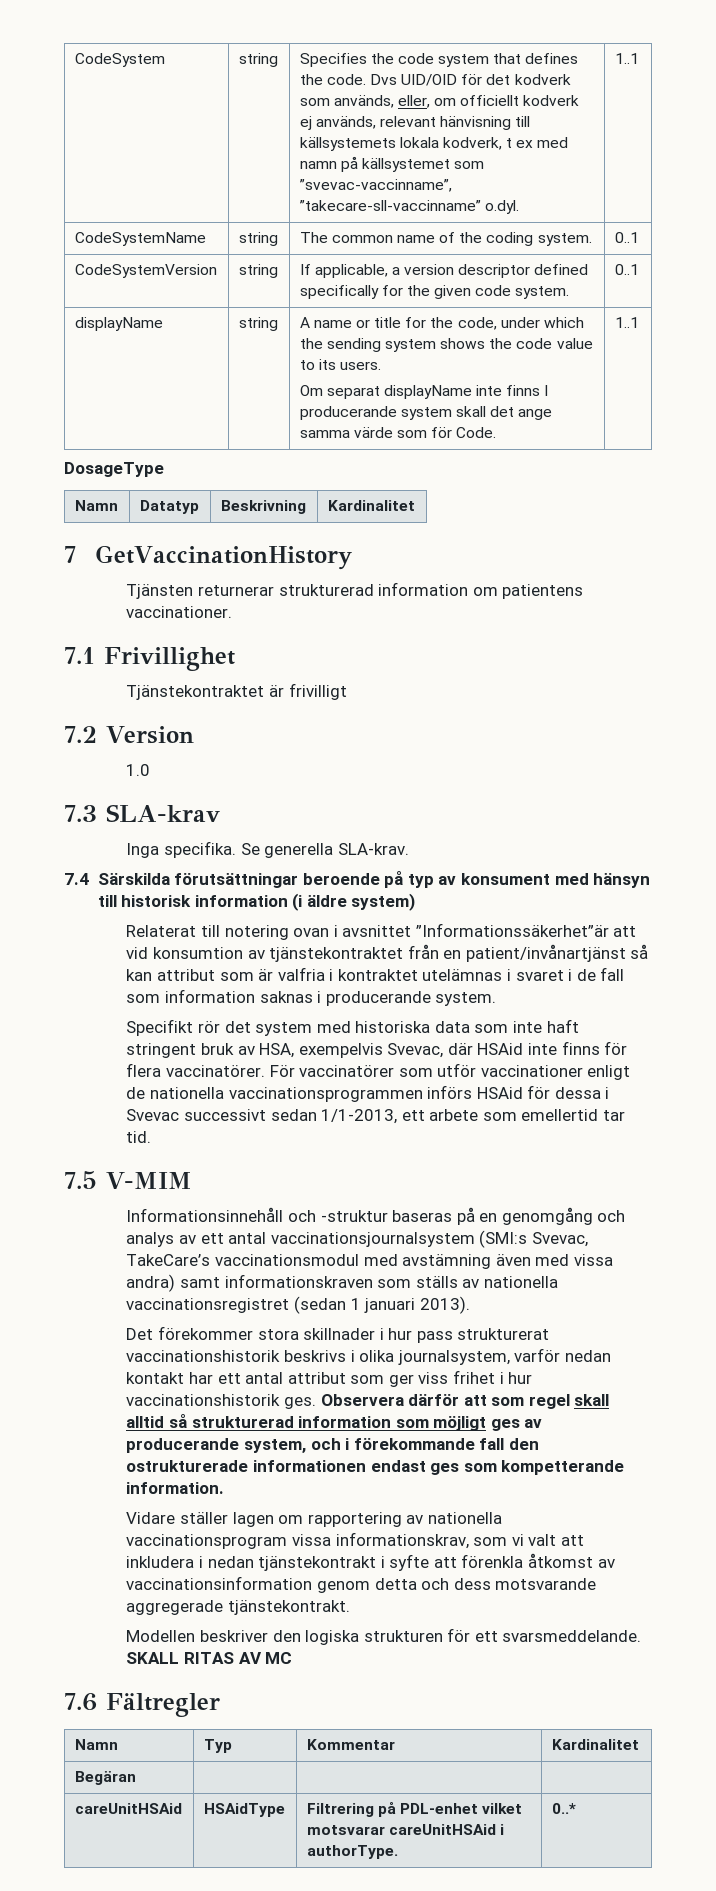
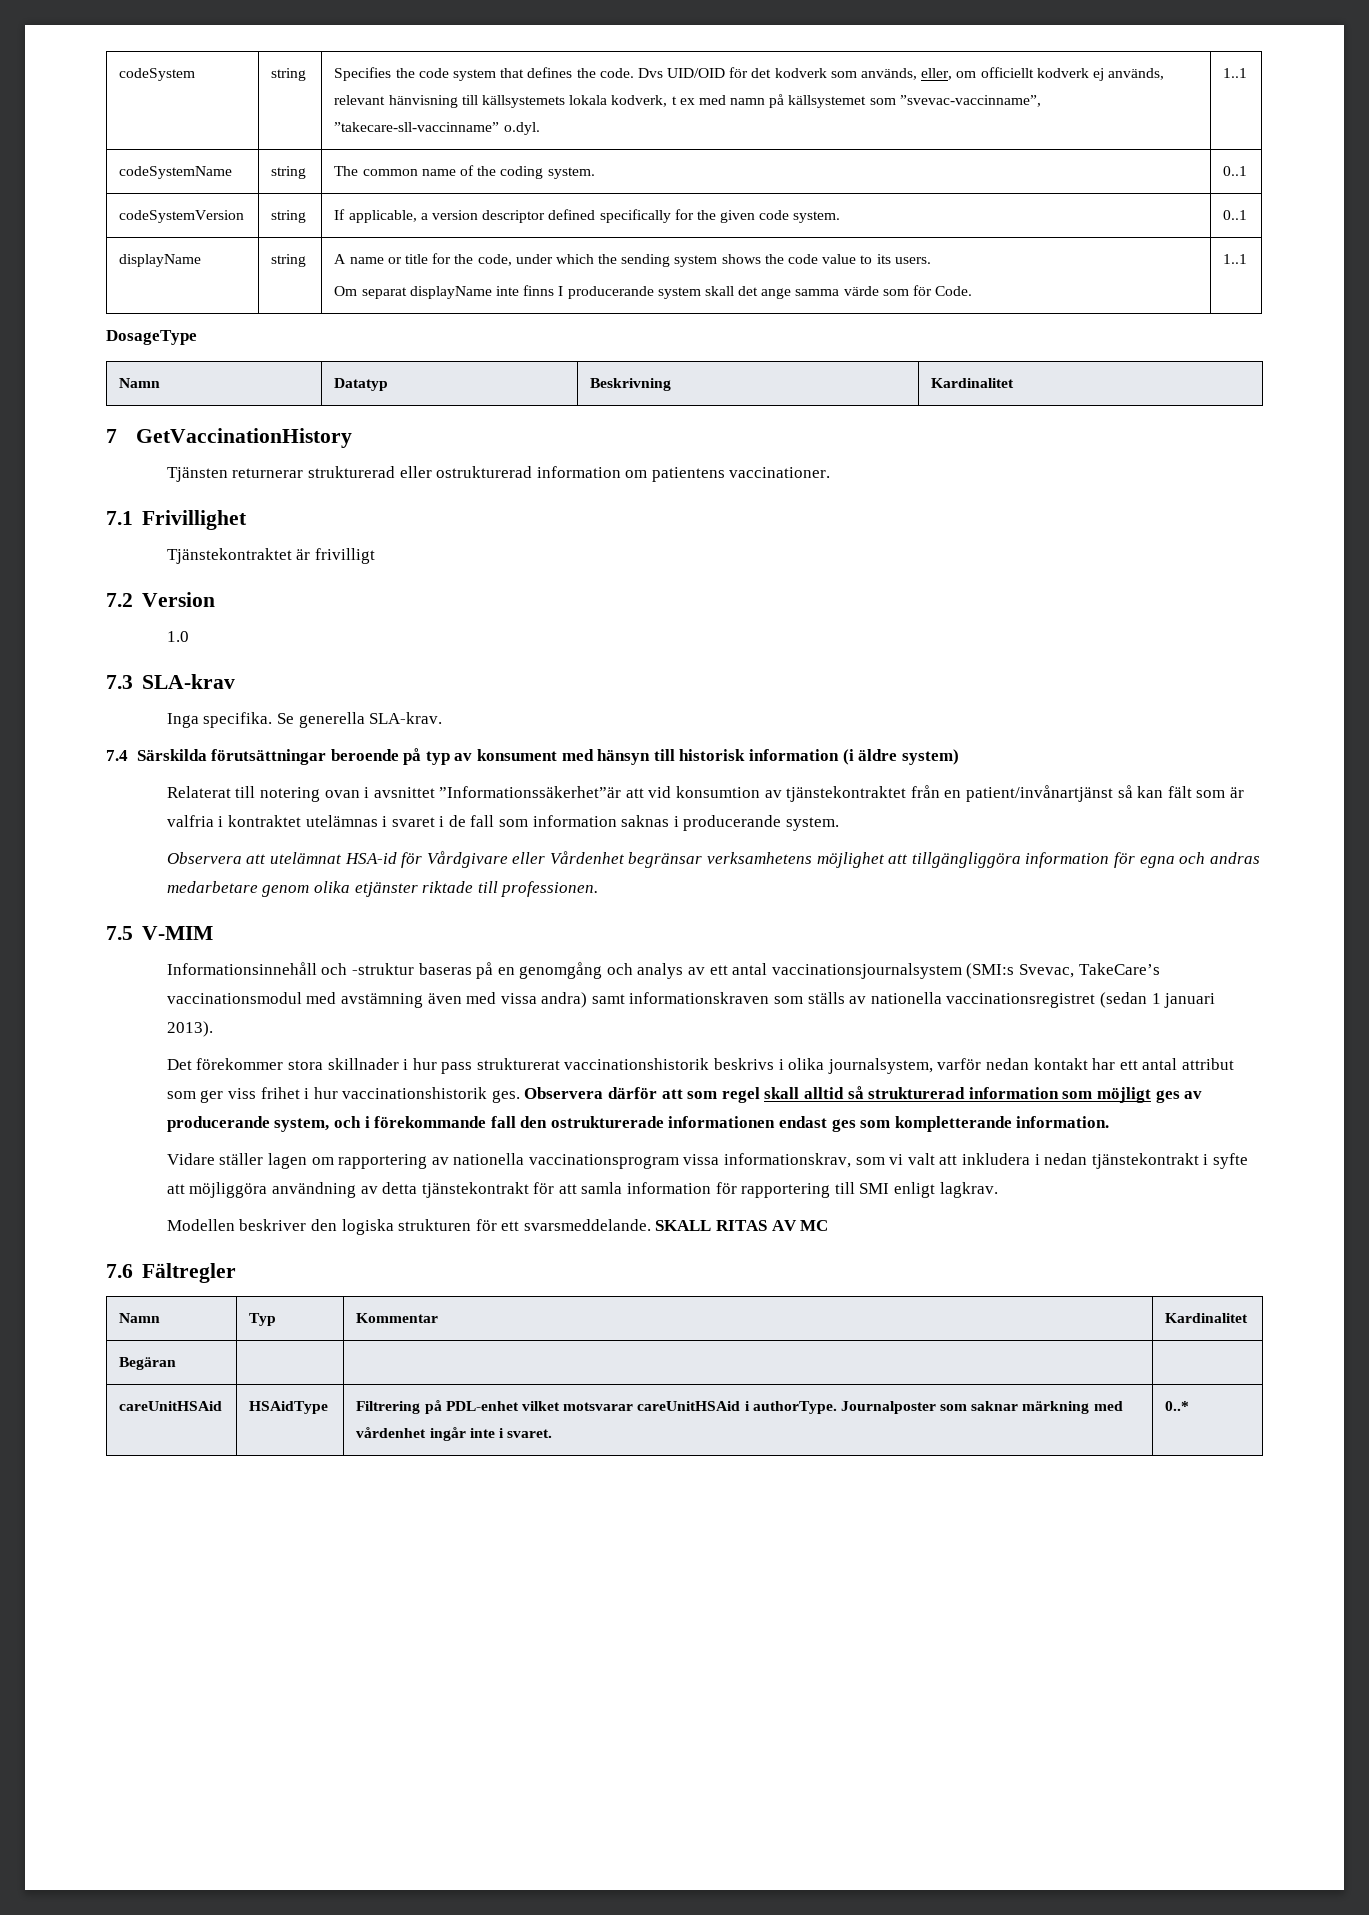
- CodeSystem | string | Specifies the code system that defines the code. Dvs UID/OID för det kodverk som används, eller, om officiellt kodverk ej används, relevant hänvisning till källsystemets lokala kodverk, t ex med namn på källsystemet som ”svevac-vaccinname”, ”takecare-sll-vaccinname” o.dyl. | 1..1
+ codeSystem | string | Specifies the code system that defines the code. Dvs UID/OID för det kodverk som används, eller, om officiellt kodverk ej används, relevant hänvisning till källsystemets lokala kodverk, t ex med namn på källsystemet som ”svevac-vaccinname”, ”takecare-sll-vaccinname” o.dyl. | 1..1
- CodeSystemName | string | The common name of the coding system. | 0..1
+ codeSystemName | string | The common name of the coding system. | 0..1
- CodeSystemVersion | string | If applicable, a version descriptor defined specifically for the given code system. | 0..1
+ codeSystemVersion | string | If applicable, a version descriptor defined specifically for the given code system. | 0..1
- Tjänsten returnerar strukturerad information om patientens vaccinationer.
+ Tjänsten returnerar strukturerad eller ostrukturerad information om patientens vaccinationer.
- Relaterat till notering ovan i avsnittet ”Informationssäkerhet”är att vid konsumtion av tjänstekontraktet från en patient/invånartjänst så kan attribut som är valfria i kontraktet utelämnas i svaret i de fall som information saknas i producerande system.
+ Relaterat till notering ovan i avsnittet ”Informationssäkerhet”är att vid konsumtion av tjänstekontraktet från en patient/invånartjänst så kan fält som är valfria i kontraktet utelämnas i svaret i de fall som information saknas i producerande system.
- Specifikt rör det system med historiska data som inte haft stringent bruk av HSA, exempelvis Svevac, där HSAid inte finns för flera vaccinatörer. För vaccinatörer som utför vaccinationer enligt de nationella vaccinationsprogrammen införs HSAid för dessa i Svevac successivt sedan 1/1-2013, ett arbete som emellertid tar tid.
+ Observera att utelämnat HSA-id för Vårdgivare eller Vårdenhet begränsar verksamhetens möjlighet att tillgängliggöra information för egna och andras medarbetare genom olika etjänster riktade till professionen.
- Observera därför att som regel skall alltid så strukturerad information som möjligt ges av producerande system, och i förekommande fall den ostrukturerade informationen endast ges som kompetterande information.
+ Observera därför att som regel skall alltid så strukturerad information som möjligt ges av producerande system, och i förekommande fall den ostrukturerade informationen endast ges som kompletterande information.
- Vidare ställer lagen om rapportering av nationella vaccinationsprogram vissa informationskrav, som vi valt att inkludera i nedan tjänstekontrakt i syfte att förenkla åtkomst av vaccinationsinformation genom detta och dess motsvarande aggregerade tjänstekontrakt.
+ Vidare ställer lagen om rapportering av nationella vaccinationsprogram vissa informationskrav, som vi valt att inkludera i nedan tjänstekontrakt i syfte att möjliggöra användning av detta tjänstekontrakt för att samla information för rapportering till SMI enligt lagkrav.
- careUnitHSAid | HSAidType | Filtrering på PDL-enhet vilket motsvarar careUnitHSAid i authorType. | 0..*
+ careUnitHSAid | HSAidType | Filtrering på PDL-enhet vilket motsvarar careUnitHSAid i authorType. Journalposter som saknar märkning med vårdenhet ingår inte i svaret. | 0..*

